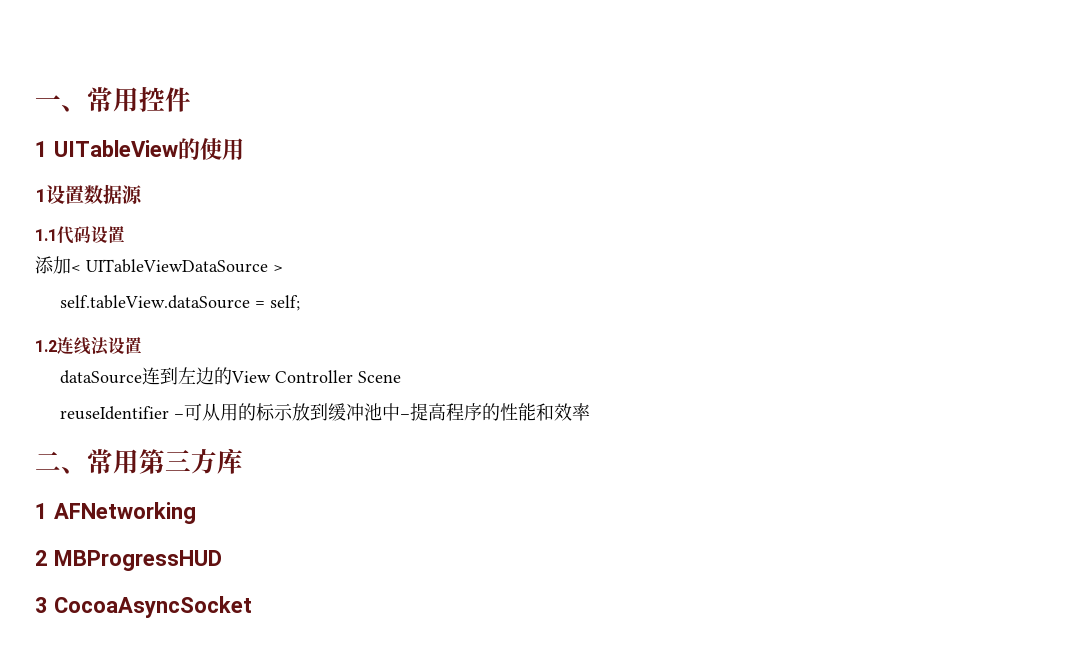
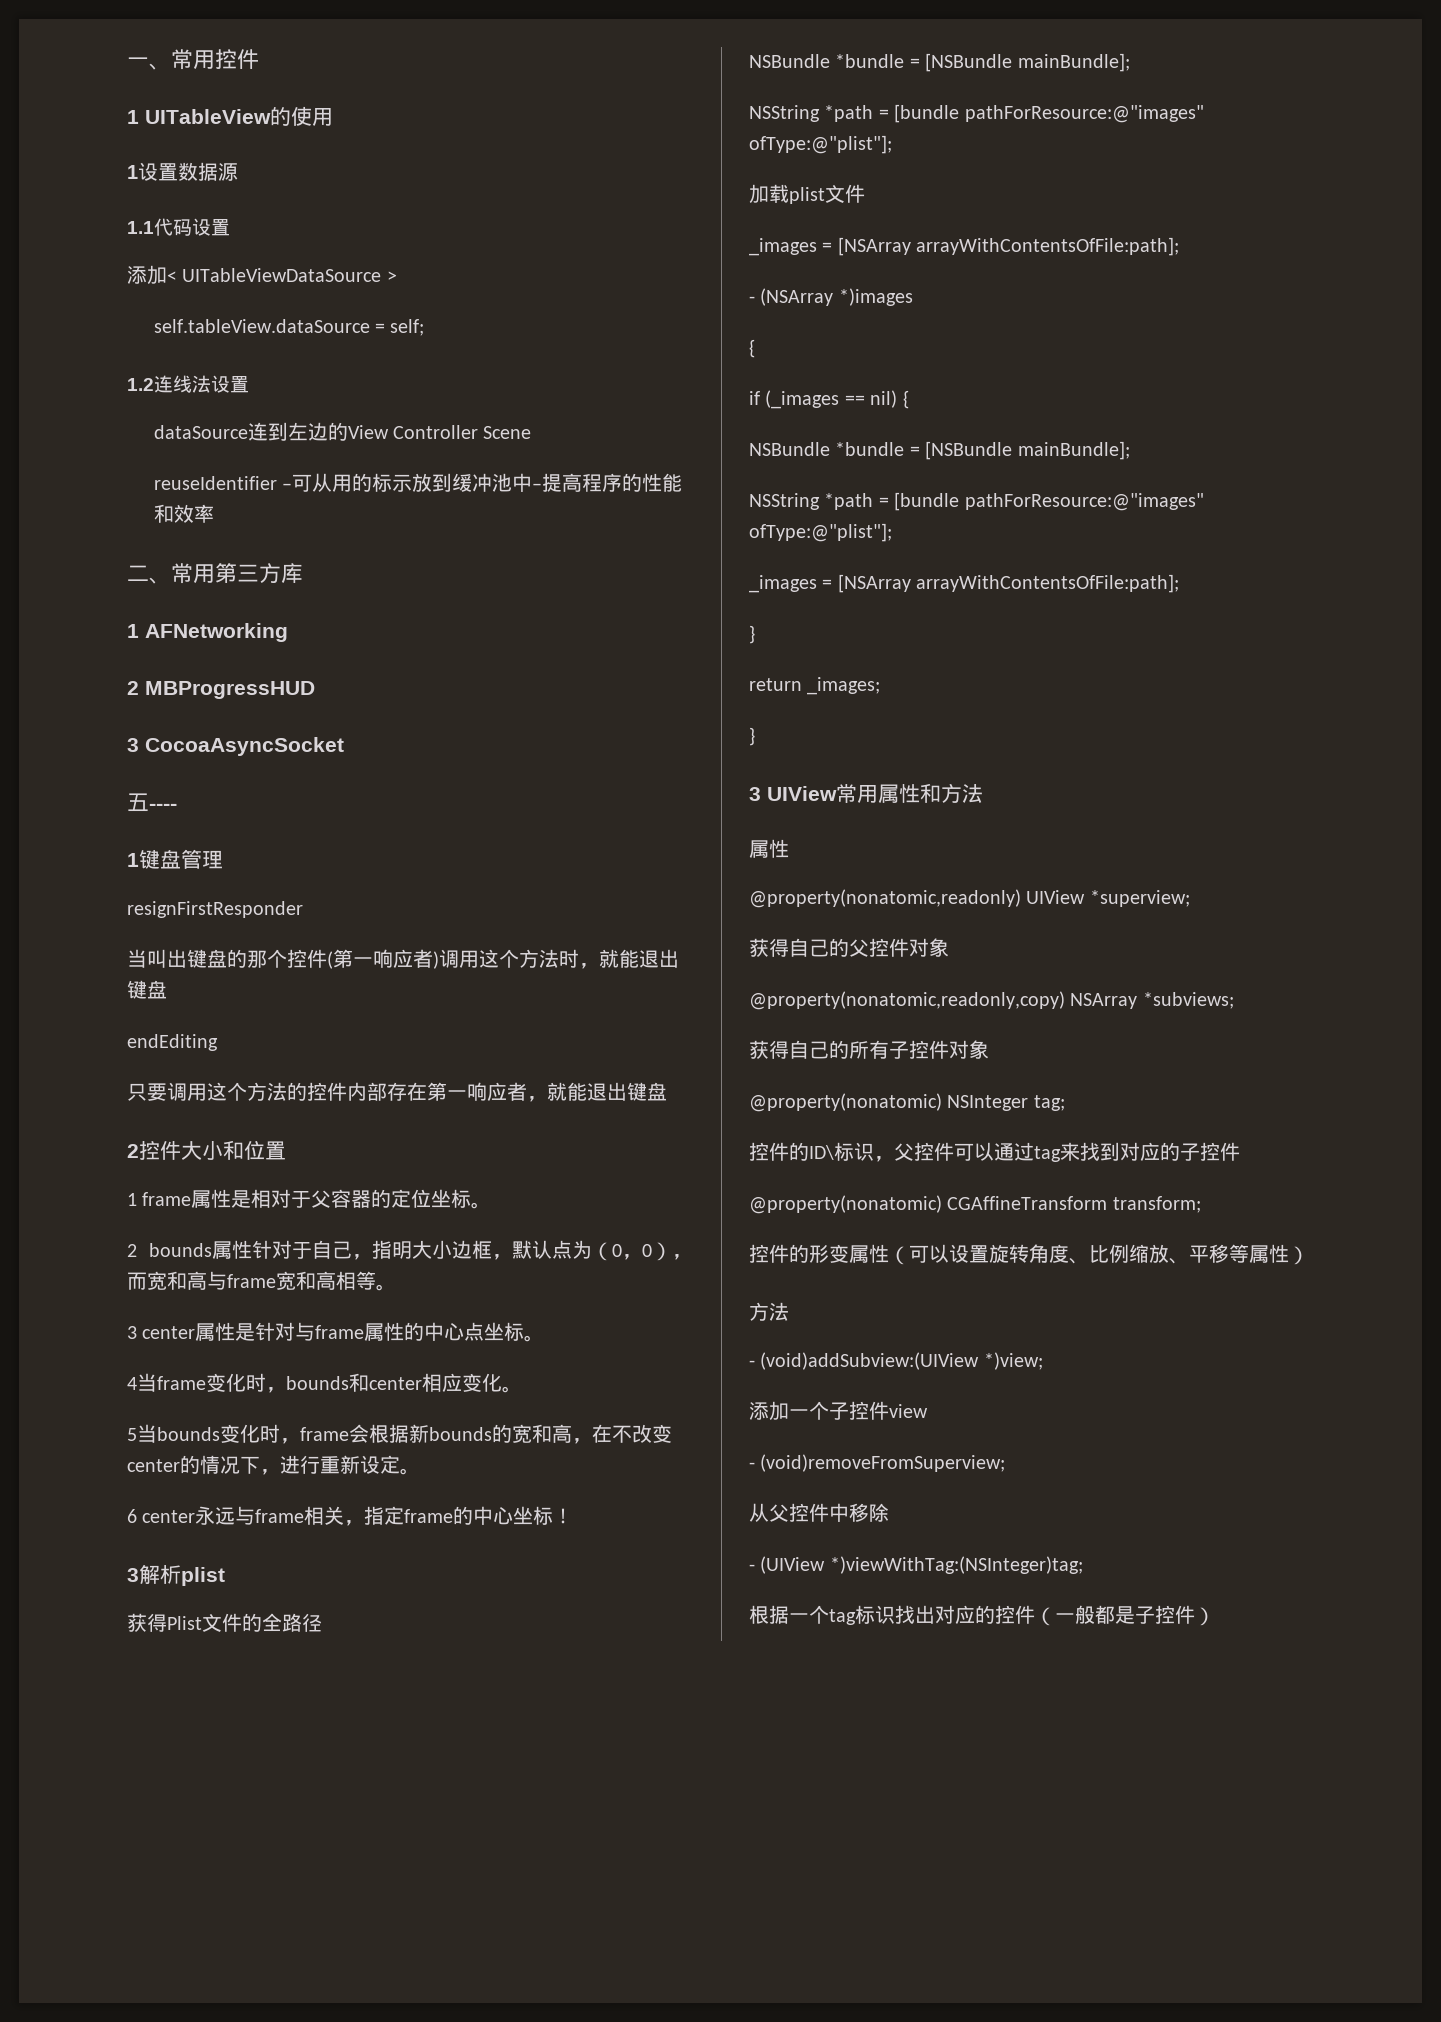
+ 五----
+ 1键盘管理
+ resignFirstResponder
+ 当叫出键盘的那个控件(第一响应者)调用这个方法时，就能退出键盘
+ endEditing
+ 只要调用这个方法的控件内部存在第一响应者，就能退出键盘
+ 2控件大小和位置
+ 1 frame属性是相对于父容器的定位坐标。
+ 2 bounds属性针对于自己，指明大小边框，默认点为（0，0），而宽和高与frame宽和高相等。
+ 3 center属性是针对与frame属性的中心点坐标。
+ 4当frame变化时，bounds和center相应变化。
+ 5当bounds变化时，frame会根据新bounds的宽和高，在不改变center的情况下，进行重新设定。
+ 6 center永远与frame相关，指定frame的中心坐标！
+ 3解析plist
+ 获得Plist文件的全路径
+ NSBundle *bundle = [NSBundle mainBundle];
+ NSString *path = [bundle pathForResource:@"images" ofType:@"plist"];
+ 加载plist文件
+ _images = [NSArray arrayWithContentsOfFile:path];
+ - (NSArray *)images
+ {
+ if (_images == nil) {
+ NSBundle *bundle = [NSBundle mainBundle];
+ NSString *path = [bundle pathForResource:@"images" ofType:@"plist"];
+ _images = [NSArray arrayWithContentsOfFile:path];
+ }
+ return _images;
+ }
+ 3 UIView常用属性和方法
+ 属性
+ @property(nonatomic,readonly) UIView *superview;
+ 获得自己的父控件对象
+ @property(nonatomic,readonly,copy) NSArray *subviews;
+ 获得自己的所有子控件对象
+ @property(nonatomic) NSInteger tag;
+ 控件的ID\标识，父控件可以通过tag来找到对应的子控件
+ @property(nonatomic) CGAffineTransform transform;
+ 控件的形变属性（可以设置旋转角度、比例缩放、平移等属性）
+ 方法
+ - (void)addSubview:(UIView *)view;
+ 添加一个子控件view
+ - (void)removeFromSuperview;
+ 从父控件中移除
+ - (UIView *)viewWithTag:(NSInteger)tag;
+ 根据一个tag标识找出对应的控件（一般都是子控件）

